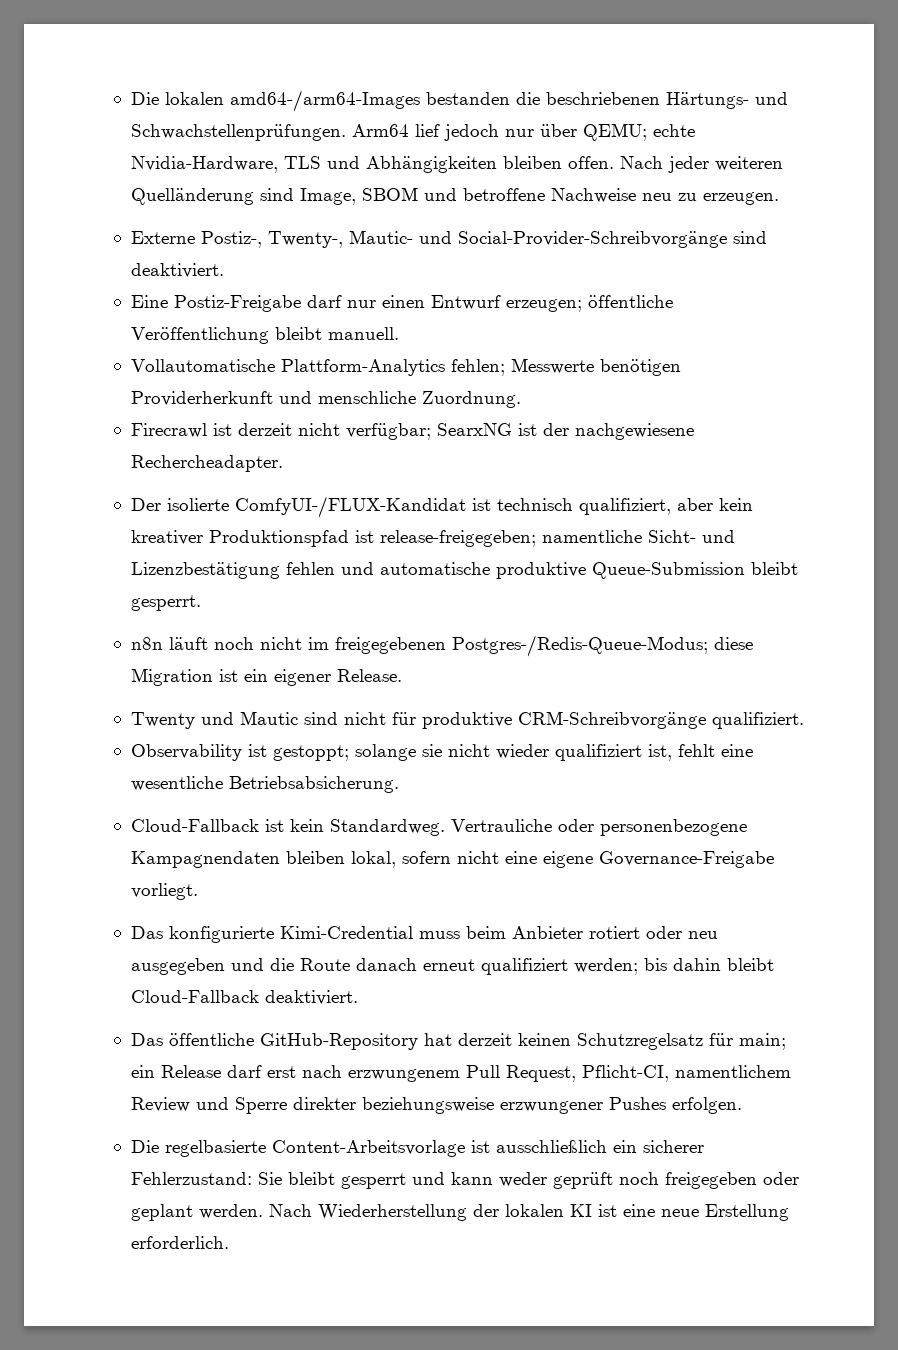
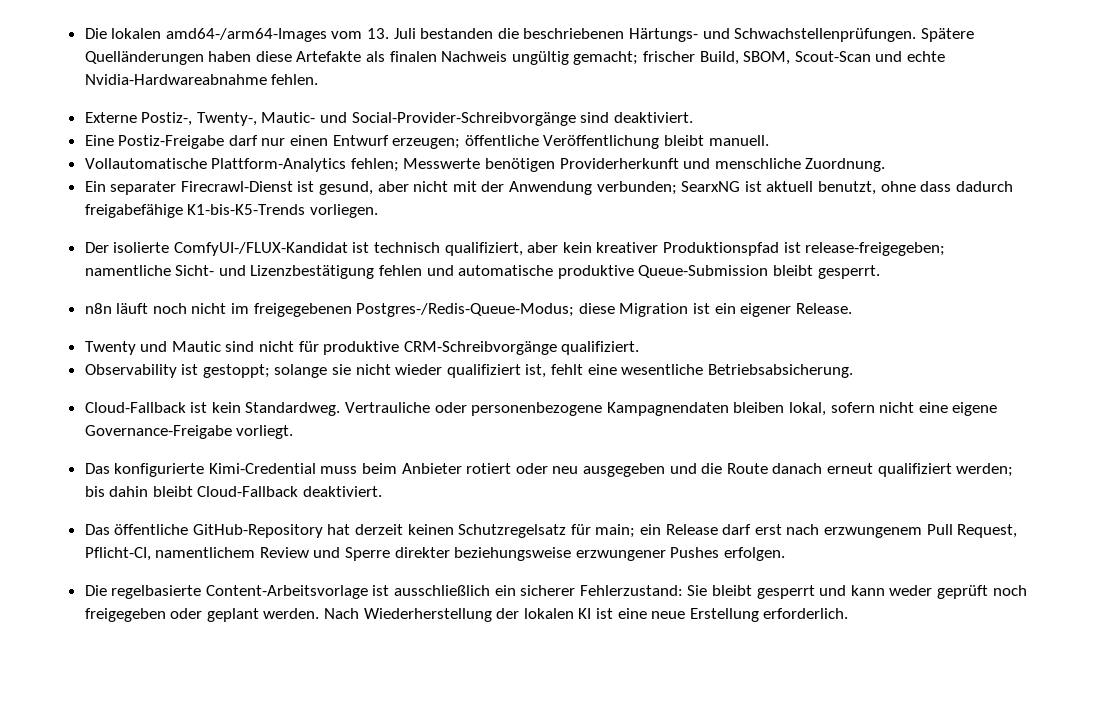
- Die lokalen amd64-/arm64-Images bestanden die beschriebenen Härtungs- und Schwachstellenprüfungen.
+ Die lokalen amd64-/arm64-Images vom 13. Juli bestanden die beschriebenen Härtungs- und Schwachstellenprüfungen.
- Arm64 lief jedoch nur über QEMU; echte Nvidia-Hardware, TLS und Abhängigkeiten bleiben offen. Nach jeder weiteren Quelländerung sind Image, SBOM und betroffene Nachweise neu zu erzeugen.
+ Spätere Quelländerungen haben diese Artefakte als finalen Nachweis ungültig gemacht; frischer Build, SBOM, Scout-Scan und echte Nvidia-Hardwareabnahme fehlen.
- Firecrawl ist derzeit nicht verfügbar; SearxNG ist der nachgewiesene Rechercheadapter.
+ Ein separater Firecrawl-Dienst ist gesund, aber nicht mit der Anwendung verbunden; SearxNG ist aktuell benutzt, ohne dass dadurch freigabefähige K1-bis-K5-Trends vorliegen.

